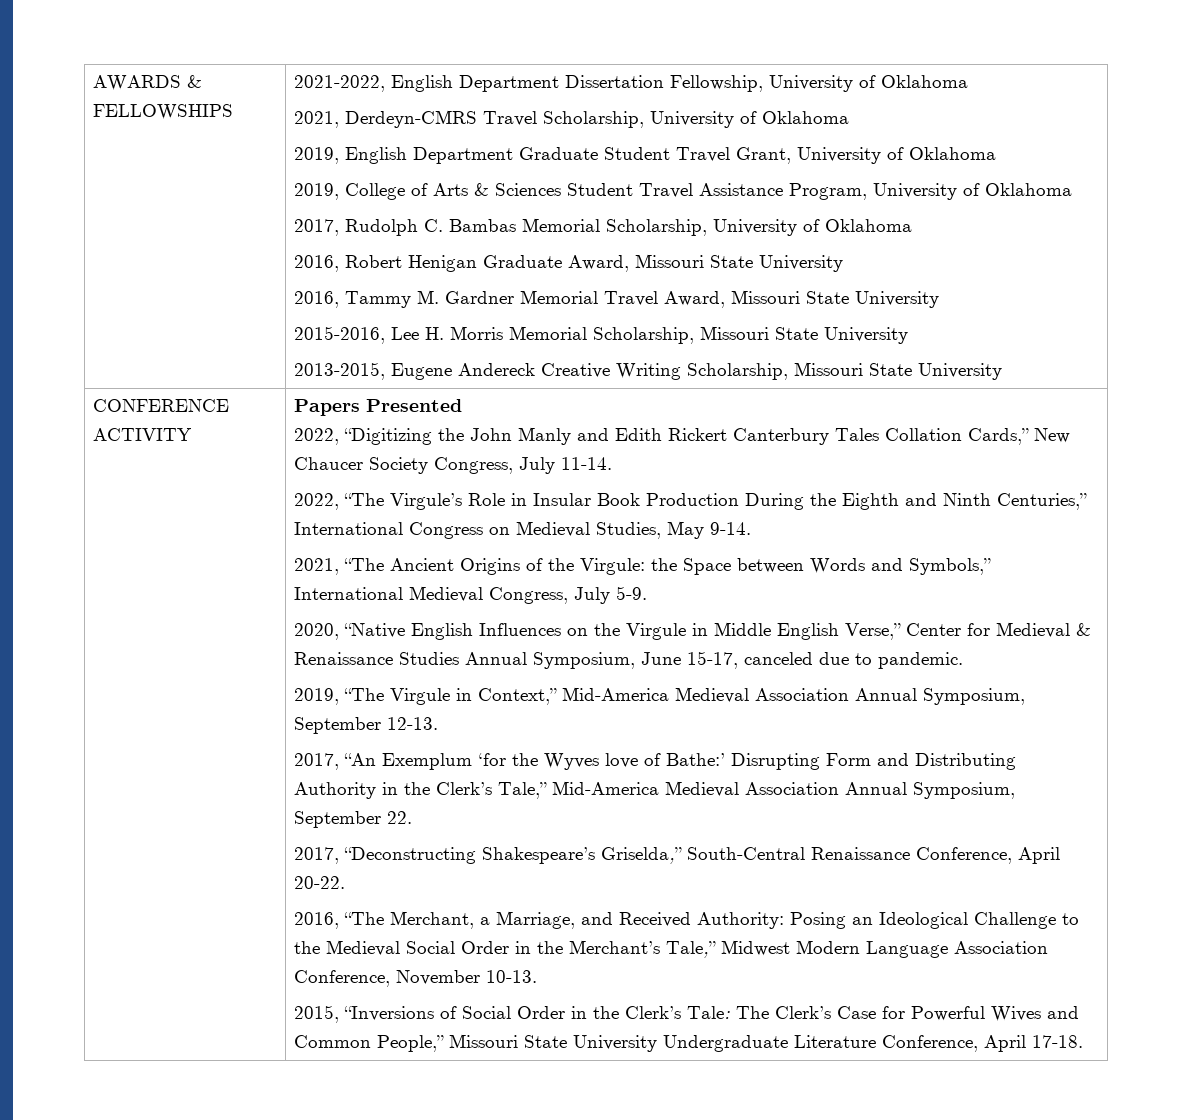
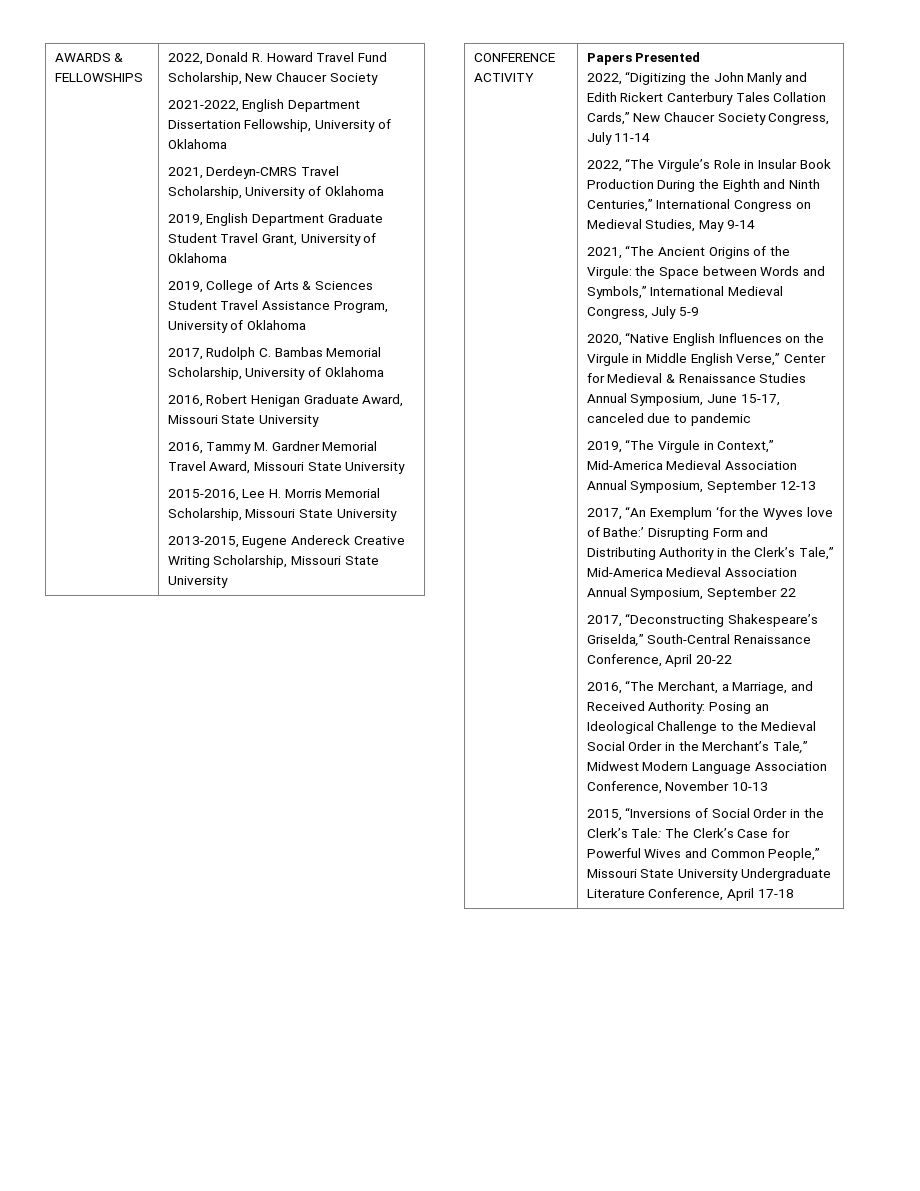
+ 2022, Donald R. Howard Travel Fund Scholarship, New Chaucer Society
- 2022, “Digitizing the John Manly and Edith Rickert Canterbury Tales Collation Cards,” New Chaucer Society Congress, July 11-14.
+ 2022, “Digitizing the John Manly and Edith Rickert Canterbury Tales Collation Cards,” New Chaucer Society Congress, July 11-14
- 2022, “The Virgule’s Role in Insular Book Production During the Eighth and Ninth Centuries,” International Congress on Medieval Studies, May 9-14.
+ 2022, “The Virgule’s Role in Insular Book Production During the Eighth and Ninth Centuries,” International Congress on Medieval Studies, May 9-14
- 2021, “The Ancient Origins of the Virgule: the Space between Words and Symbols,” International Medieval Congress, July 5-9.
+ 2021, “The Ancient Origins of the Virgule: the Space between Words and Symbols,” International Medieval Congress, July 5-9
- 2020, “Native English Influences on the Virgule in Middle English Verse,” Center for Medieval & Renaissance Studies Annual Symposium, June 15-17, canceled due to pandemic.
+ 2020, “Native English Influences on the Virgule in Middle English Verse,” Center for Medieval & Renaissance Studies Annual Symposium, June 15-17, canceled due to pandemic
- 2019, “The Virgule in Context,” Mid-America Medieval Association Annual Symposium, September 12-13.
+ 2019, “The Virgule in Context,” Mid-America Medieval Association Annual Symposium, September 12-13
- 2017, “An Exemplum ‘for the Wyves love of Bathe:’ Disrupting Form and Distributing Authority in the Clerk’s Tale,” Mid-America Medieval Association Annual Symposium, September 22.
+ 2017, “An Exemplum ‘for the Wyves love of Bathe:’ Disrupting Form and Distributing Authority in the Clerk’s Tale,” Mid-America Medieval Association Annual Symposium, September 22
- 2017, “Deconstructing Shakespeare’s Griselda,” South-Central Renaissance Conference, April 20-22.
+ 2017, “Deconstructing Shakespeare’s Griselda,” South-Central Renaissance Conference, April 20-22
- 2016, “The Merchant, a Marriage, and Received Authority: Posing an Ideological Challenge to the Medieval Social Order in the Merchant’s Tale,” Midwest Modern Language Association Conference, November 10-13.
+ 2016, “The Merchant, a Marriage, and Received Authority: Posing an Ideological Challenge to the Medieval Social Order in the Merchant’s Tale,” Midwest Modern Language Association Conference, November 10-13
- 2015, “Inversions of Social Order in the Clerk’s Tale: The Clerk’s Case for Powerful Wives and Common People,” Missouri State University Undergraduate Literature Conference, April 17-18.
+ 2015, “Inversions of Social Order in the Clerk’s Tale: The Clerk’s Case for Powerful Wives and Common People,” Missouri State University Undergraduate Literature Conference, April 17-18

